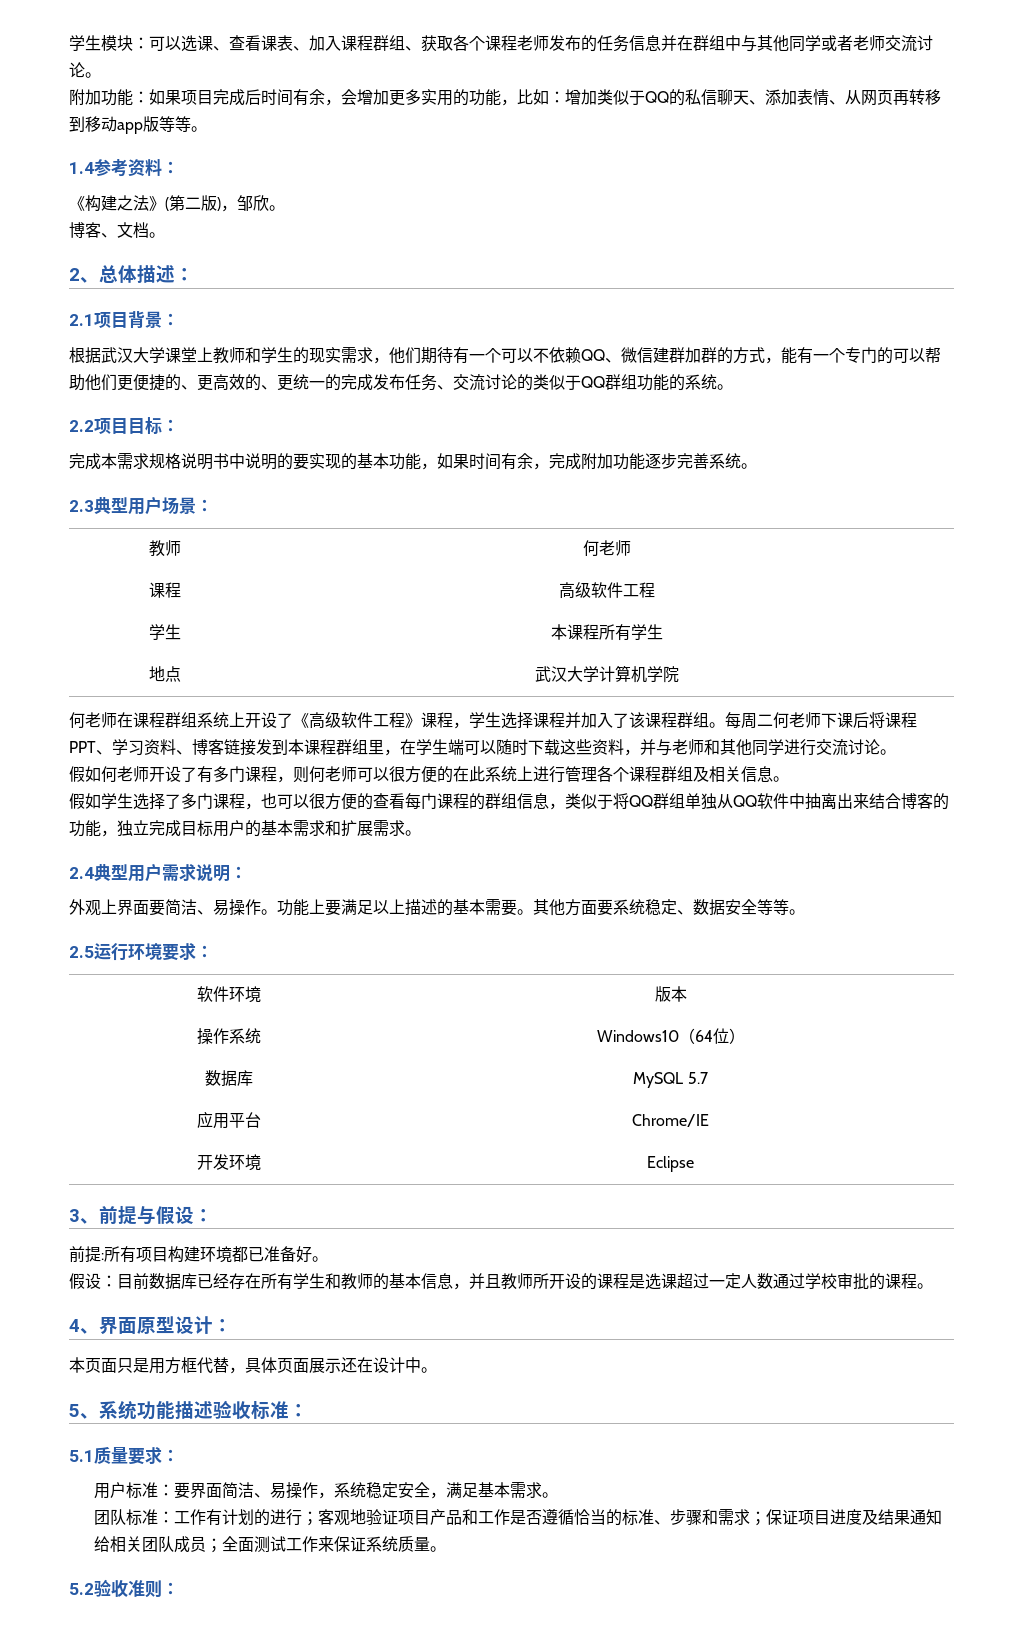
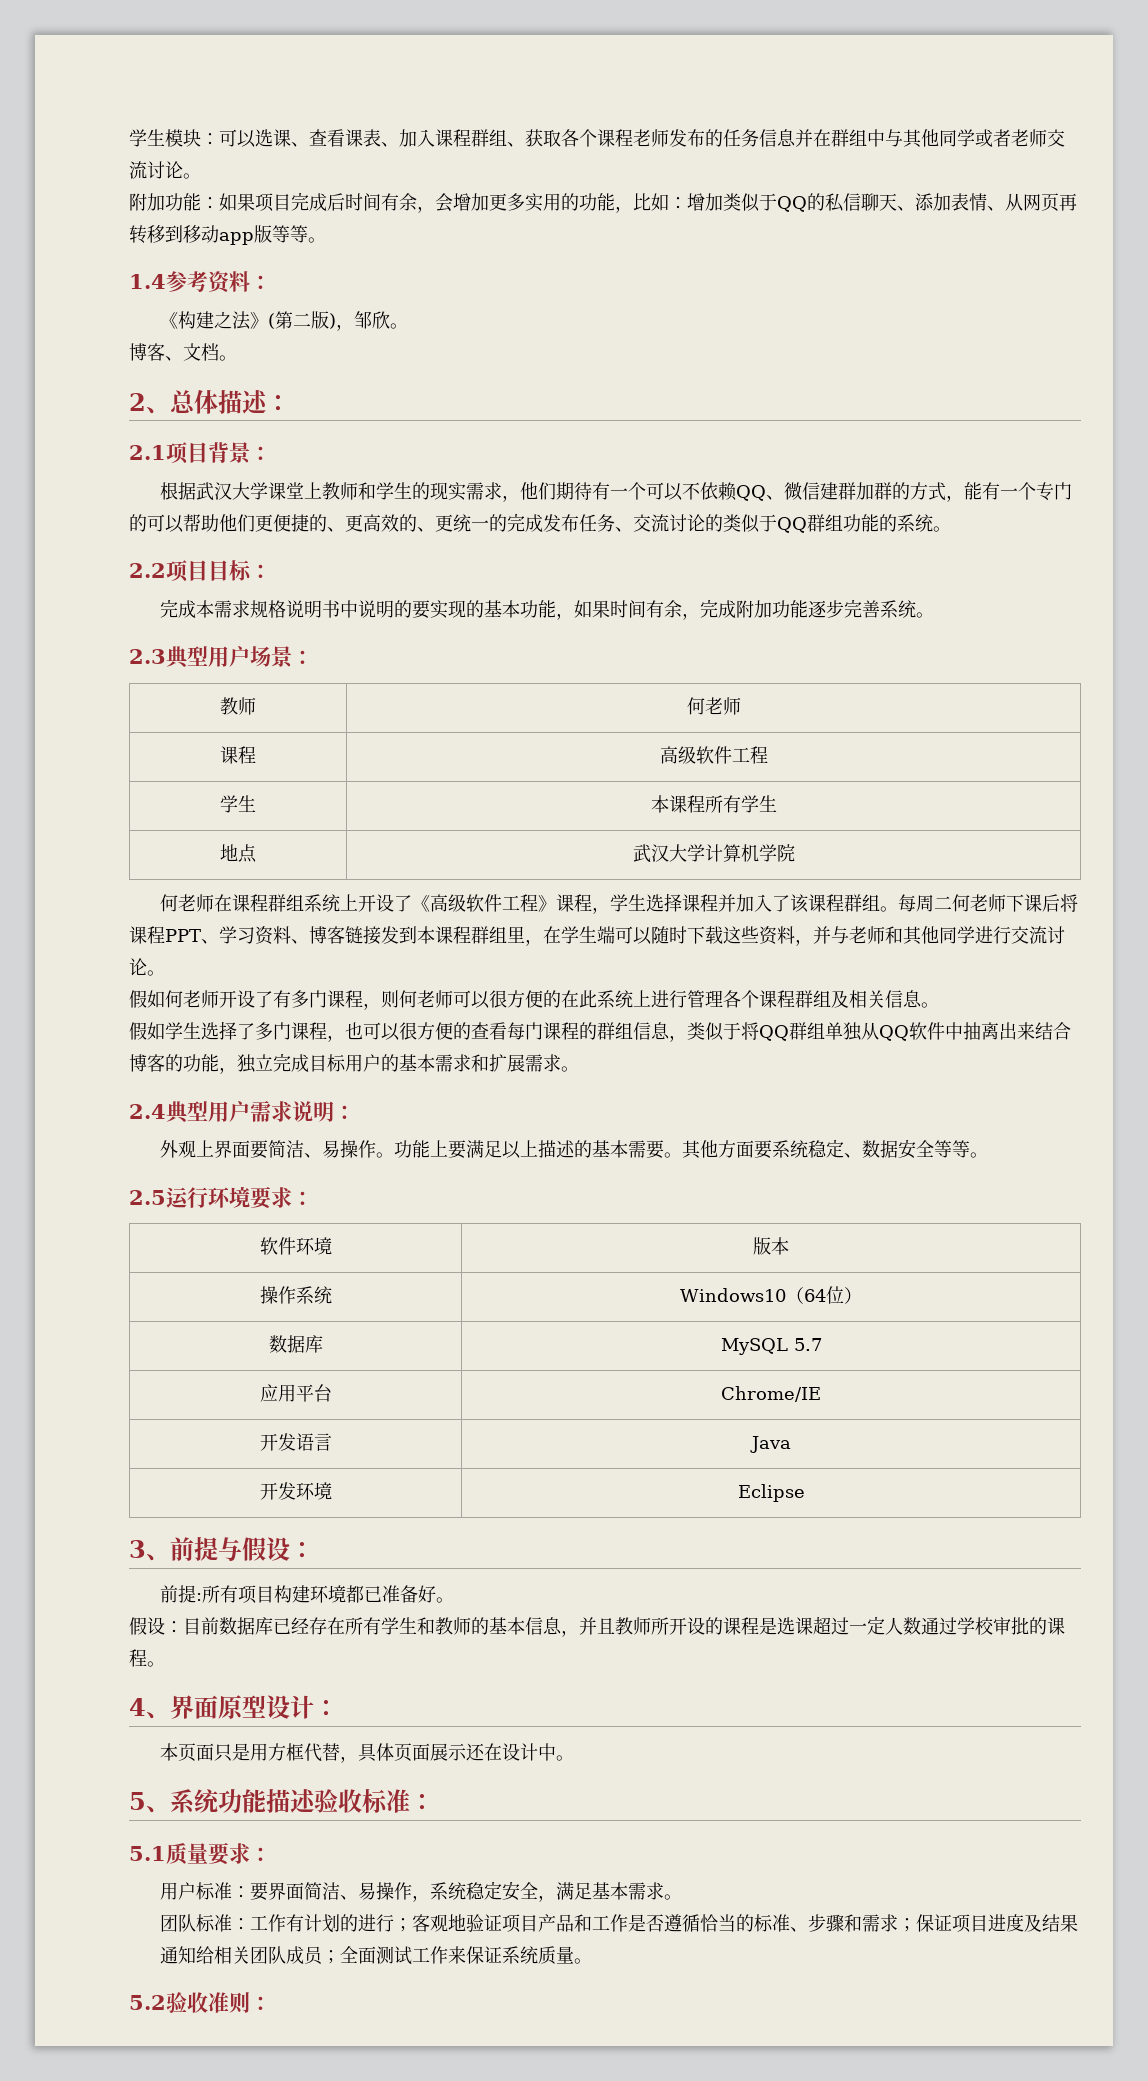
+ 开发语言 | Java

